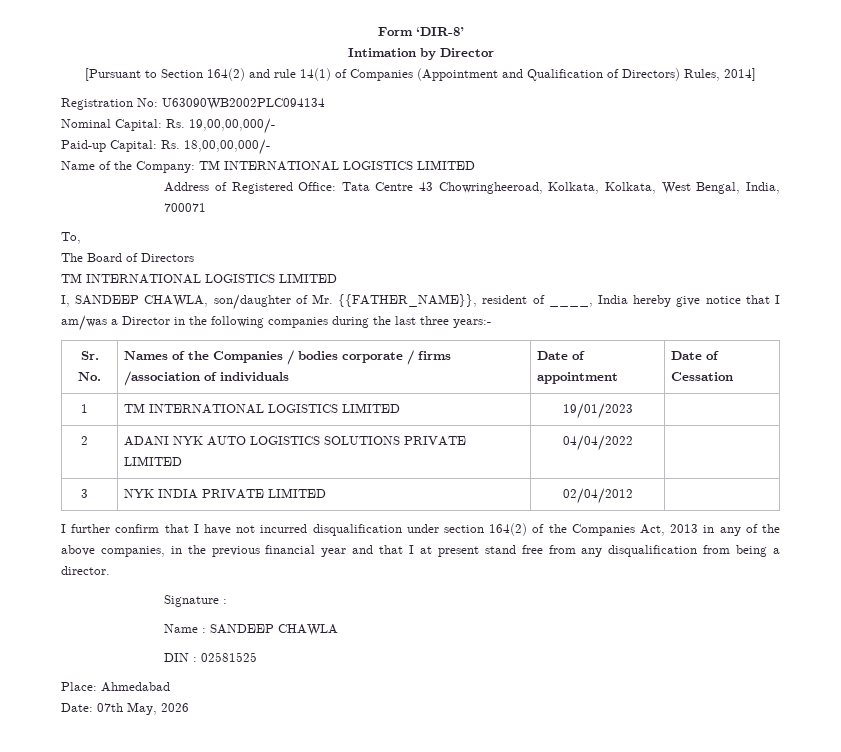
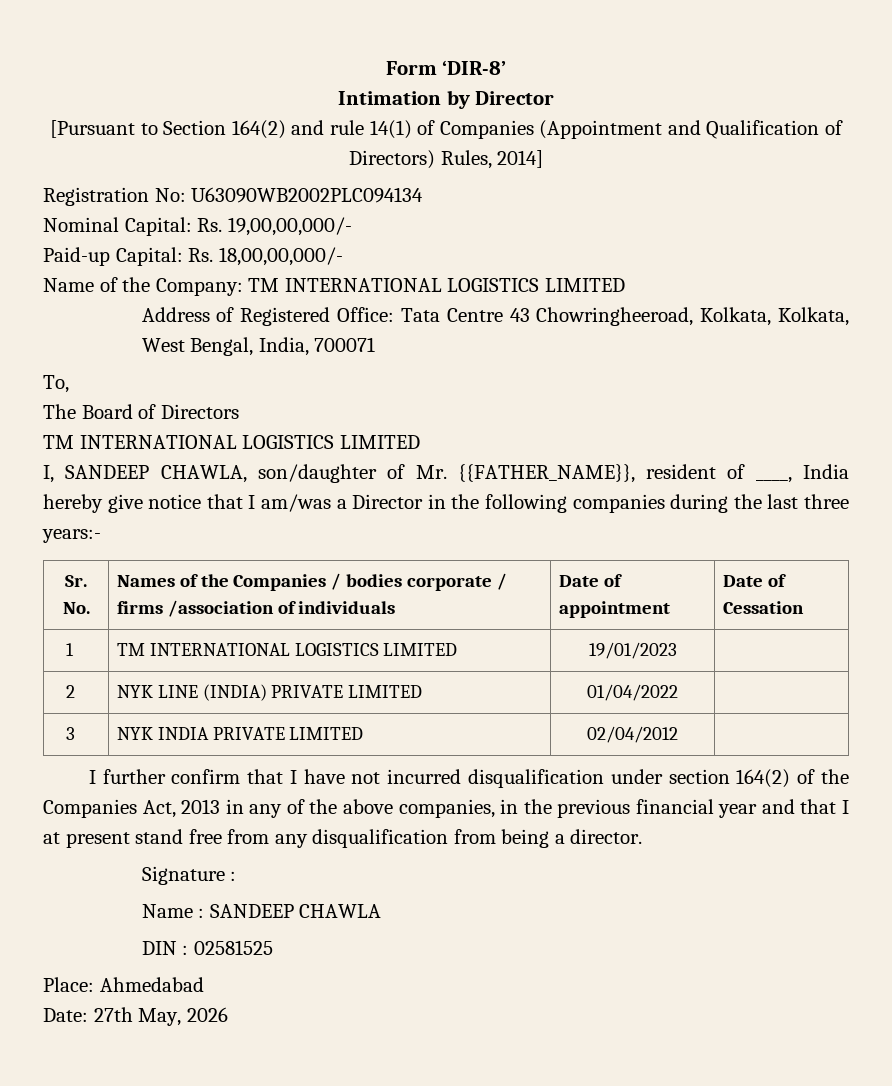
- 2 | ADANI NYK AUTO LOGISTICS SOLUTIONS PRIVATE LIMITED | 04/04/2022 |
+ 2 | NYK LINE (INDIA) PRIVATE LIMITED | 01/04/2022 |
- Date: 07th May, 2026
+ Date: 27th May, 2026

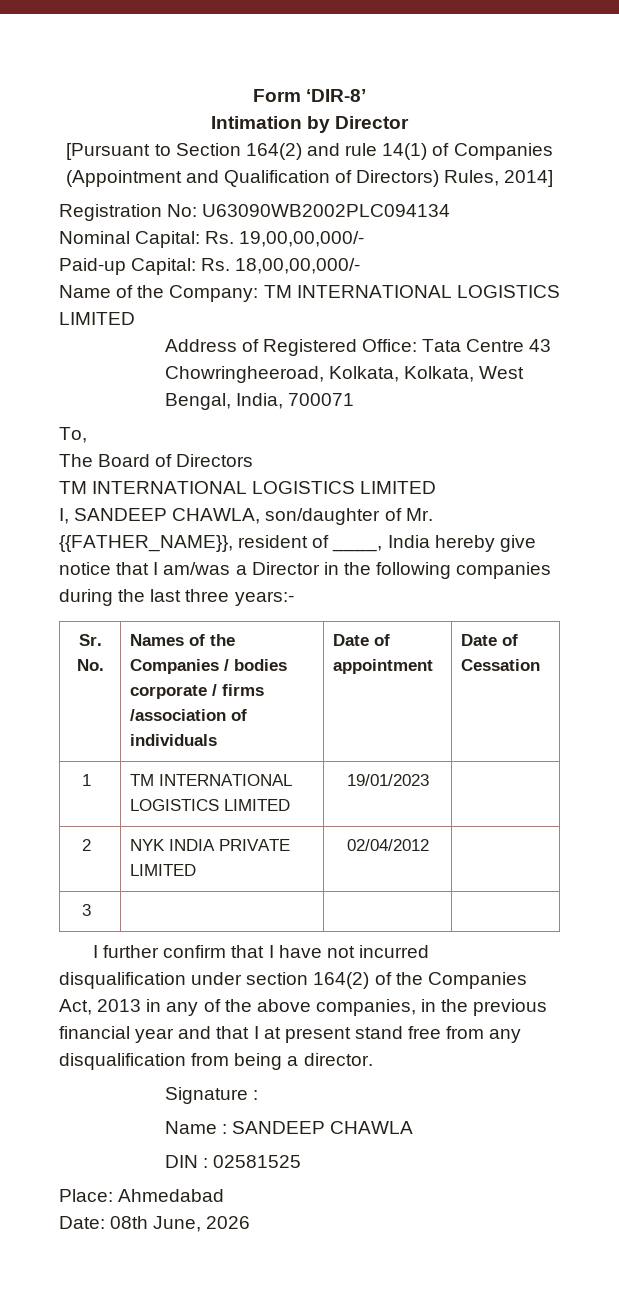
- 2 | NYK LINE (INDIA) PRIVATE LIMITED | 01/04/2022 |
- 3 | NYK INDIA PRIVATE LIMITED | 02/04/2012 |
+ 2 | NYK INDIA PRIVATE LIMITED | 02/04/2012 |
+ 3 | | |
- Date: 27th May, 2026
+ Date: 08th June, 2026

